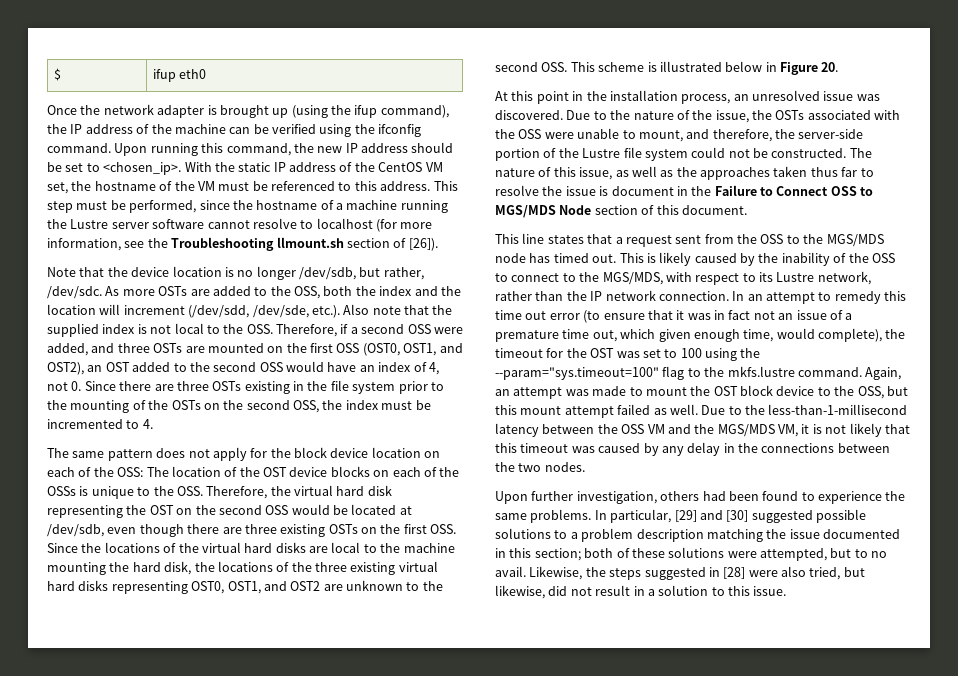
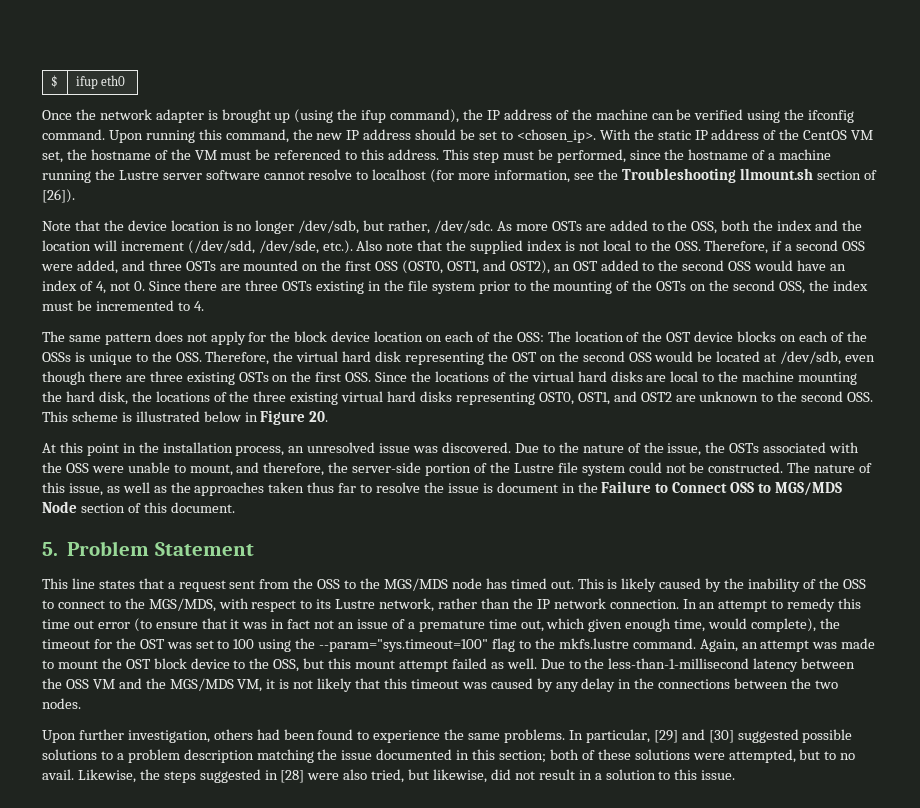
+ 5. Problem Statement

